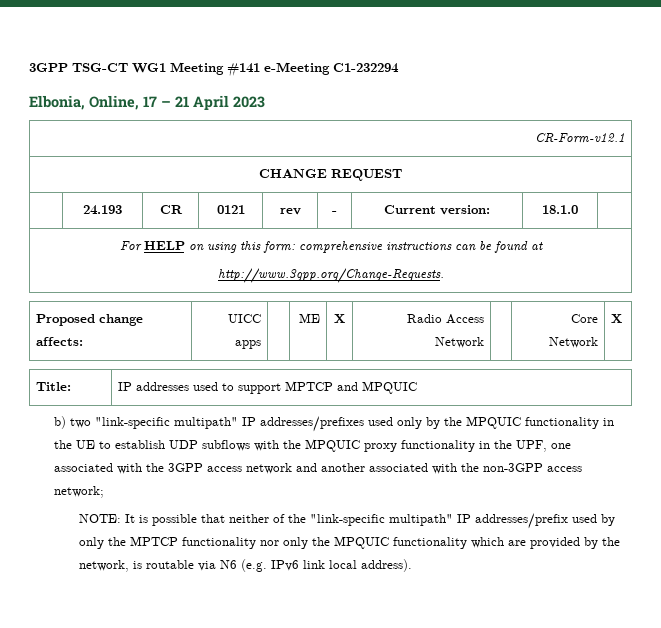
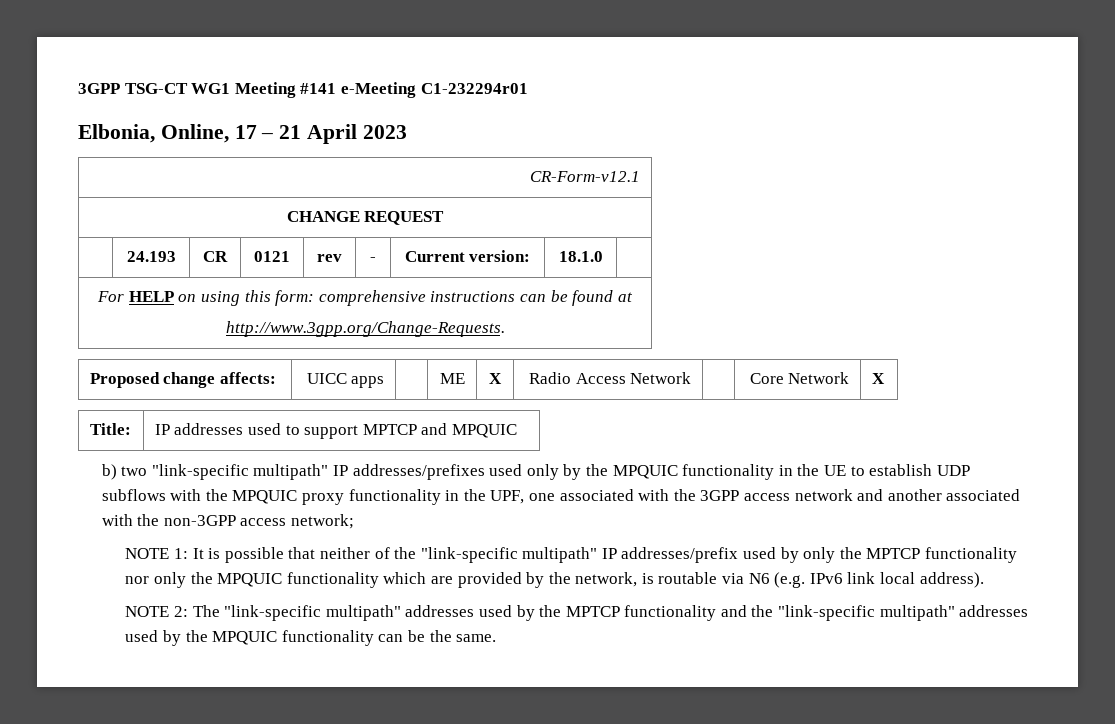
- 3GPP TSG-CT WG1 Meeting #141 e-Meeting C1-232294
+ 3GPP TSG-CT WG1 Meeting #141 e-Meeting C1-232294r01
- NOTE: It is possible that neither of the "link-specific multipath" IP addresses/prefix used by only the MPTCP functionality nor only the MPQUIC functionality which are provided by the network, is routable via N6 (e.g. IPv6 link local address).
+ NOTE 1: It is possible that neither of the "link-specific multipath" IP addresses/prefix used by only the MPTCP functionality nor only the MPQUIC functionality which are provided by the network, is routable via N6 (e.g. IPv6 link local address).
+ NOTE 2: The "link-specific multipath" addresses used by the MPTCP functionality and the "link-specific multipath" addresses used by the MPQUIC functionality can be the same.

